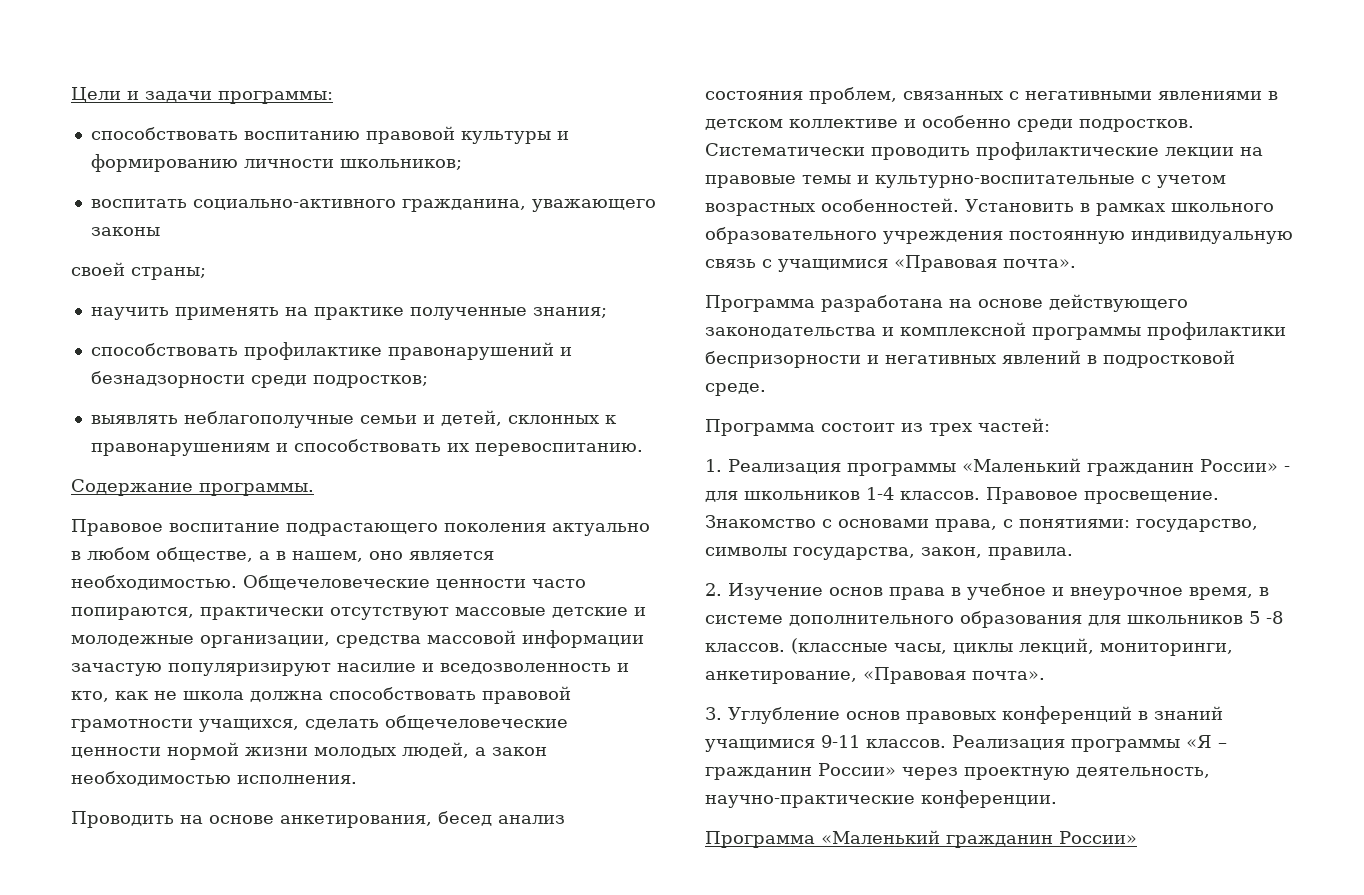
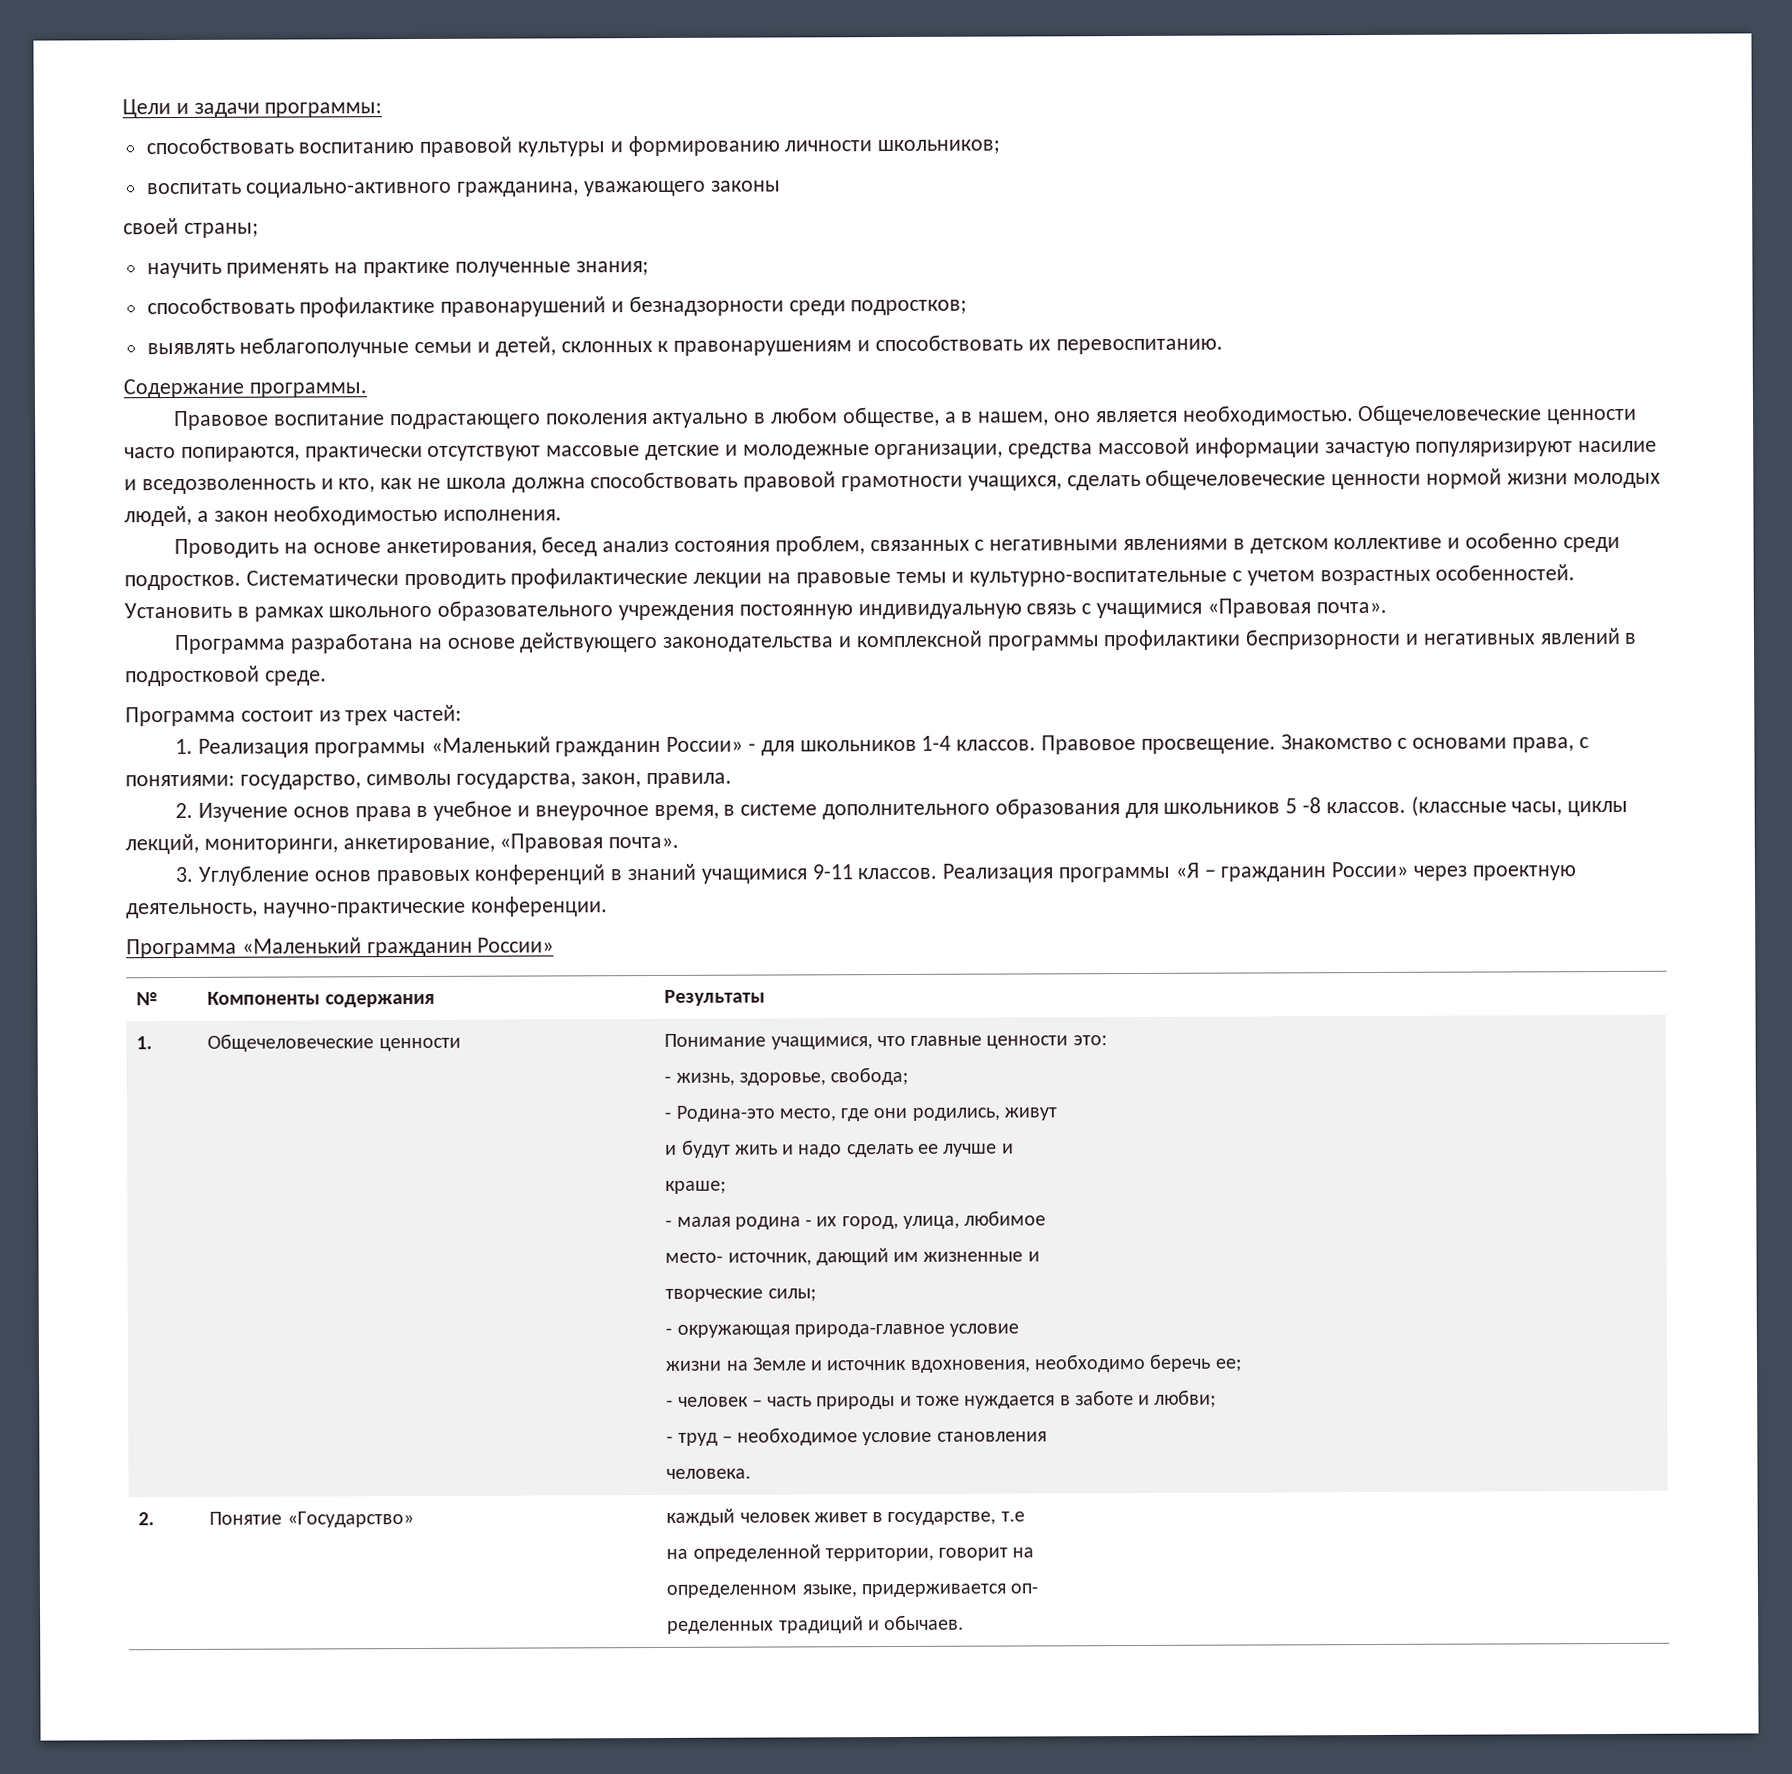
+ № | Компоненты содержания | Результаты
+ 1. | Общечеловеческие ценности | Понимание учащимися, что главные ценности это:
+ - жизнь, здоровье, свобода;
+ - Родина-это место, где они родились, живут
+ и будут жить и надо сделать ее лучше и
+ краше;
+ - малая родина - их город, улица, любимое
+ место- источник, дающий им жизненные и
+ творческие силы;
+ - окружающая природа-главное условие
+ жизни на Земле и источник вдохновения, необходимо беречь ее;
+ - человек – часть природы и тоже нуждается в заботе и любви;
+ - труд – необходимое условие становления
+ человека.
+ 2. | Понятие «Государство» | каждый человек живет в государстве, т.е
+ на определенной территории, говорит на
+ определенном языке, придерживается оп-
+ ределенных традиций и обычаев.

